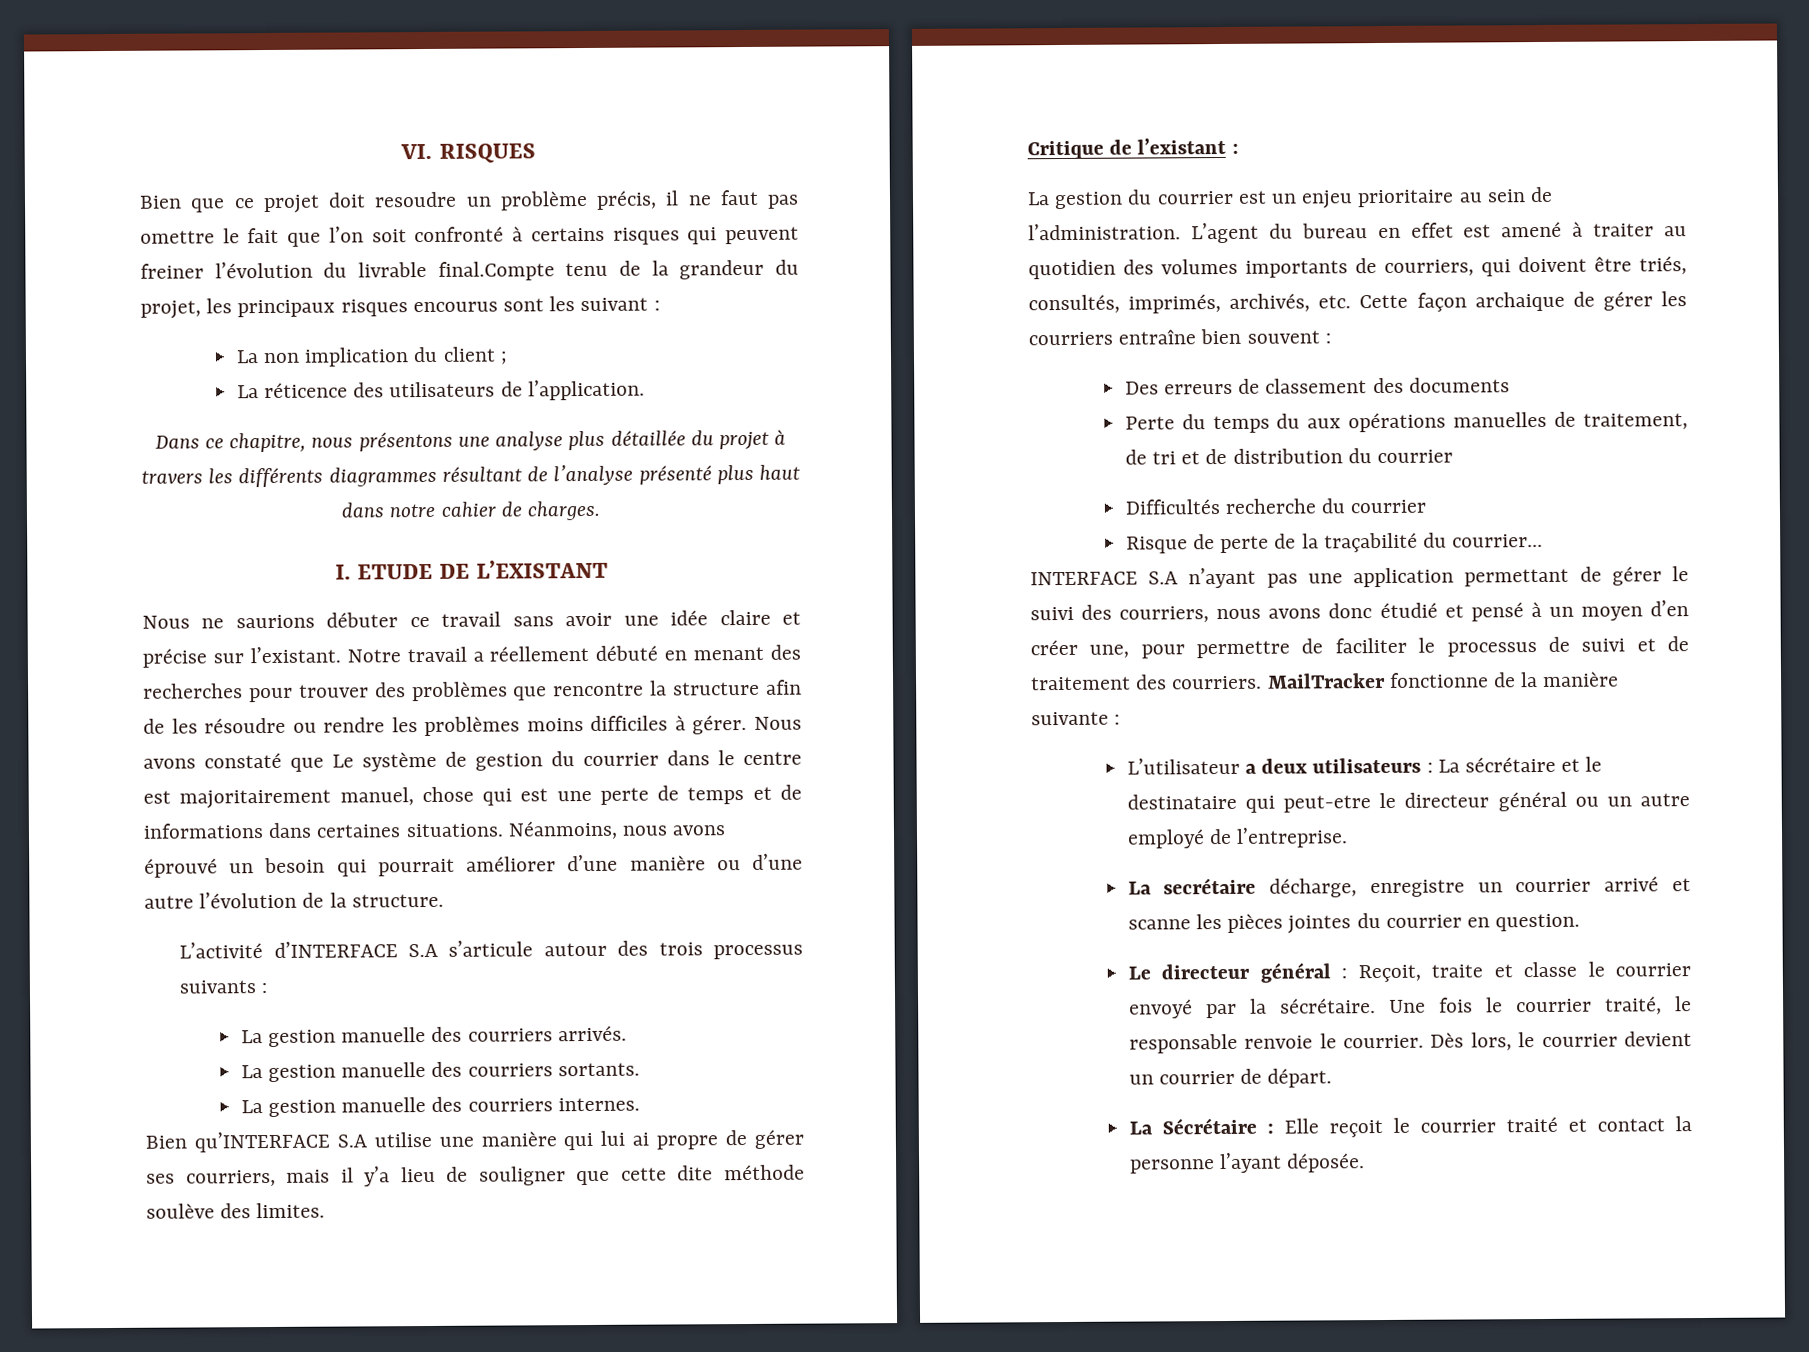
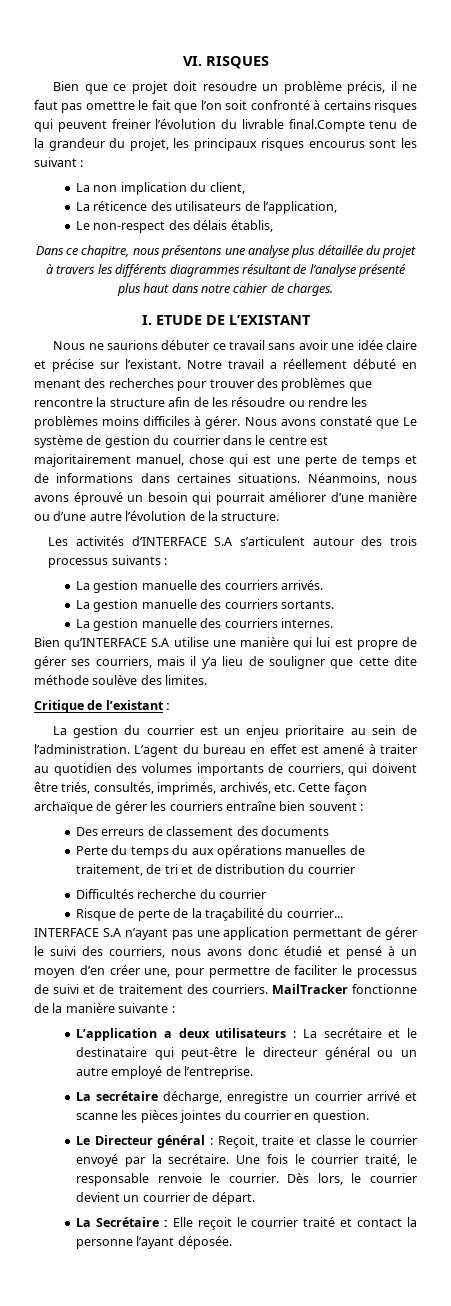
- La non implication du client ;
+ La non implication du client,
- La réticence des utilisateurs de l’application.
+ La réticence des utilisateurs de l’application,
+ Le non-respect des délais établis,
- L’activité d’INTERFACE S.A s’articule autour des trois processus suivants :
+ Les activités d’INTERFACE S.A s’articulent autour des trois processus suivants :
- Bien qu’INTERFACE S.A utilise une manière qui lui ai propre de gérer ses courriers, mais il y’a lieu de souligner que cette dite méthode soulève des limites.
+ Bien qu’INTERFACE S.A utilise une manière qui lui est propre de gérer ses courriers, mais il y’a lieu de souligner que cette dite méthode soulève des limites.
- L’agent du bureau en effet est amené à traiter au quotidien des volumes importants de courriers, qui doivent être triés, consultés, imprimés, archivés, etc. Cette façon archaique de gérer les courriers entraîne bien souvent :
+ L’agent du bureau en effet est amené à traiter au quotidien des volumes importants de courriers, qui doivent être triés, consultés, imprimés, archivés, etc. Cette façon archaïque de gérer les courriers entraîne bien souvent :
- L’utilisateur a deux utilisateurs : La sécrétaire et le destinataire qui peut-etre le directeur général ou un autre employé de l’entreprise.
+ L’application a deux utilisateurs : La secrétaire et le destinataire qui peut-être le directeur général ou un autre employé de l’entreprise.
- Le directeur général : Reçoit, traite et classe le courrier envoyé par la sécrétaire.
+ Le Directeur général : Reçoit, traite et classe le courrier envoyé par la secrétaire.
- La Sécrétaire : Elle reçoit le courrier traité et contact la personne l’ayant déposée.
+ La Secrétaire : Elle reçoit le courrier traité et contact la personne l’ayant déposée.

